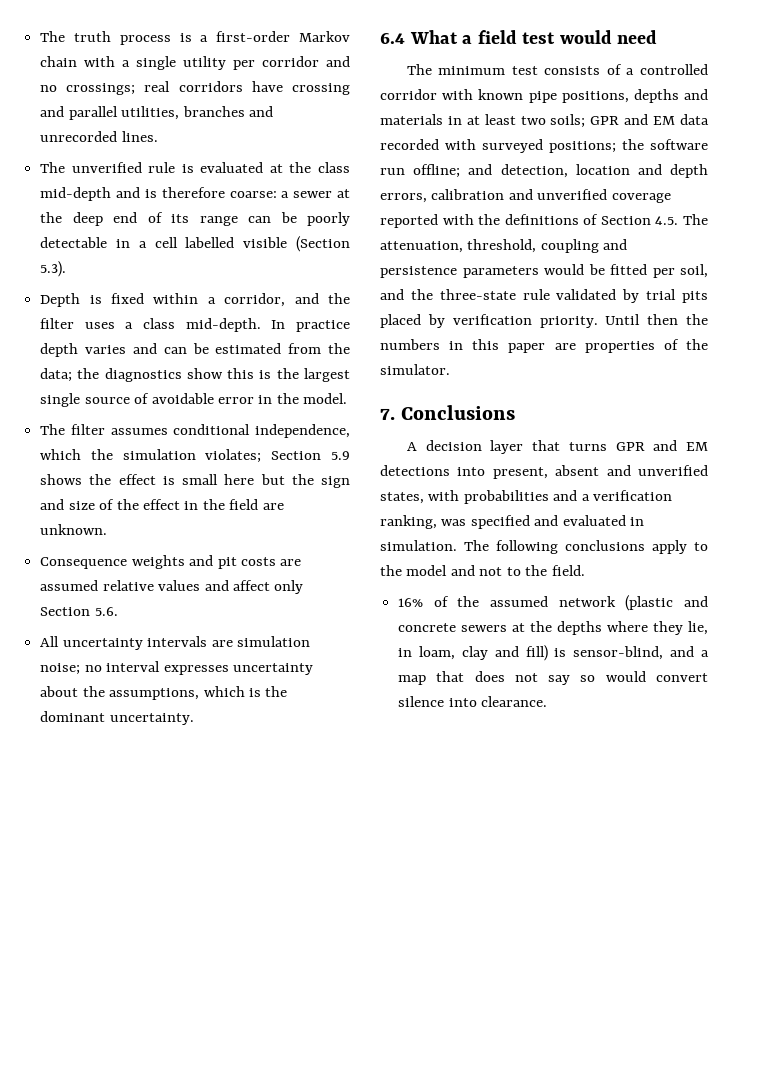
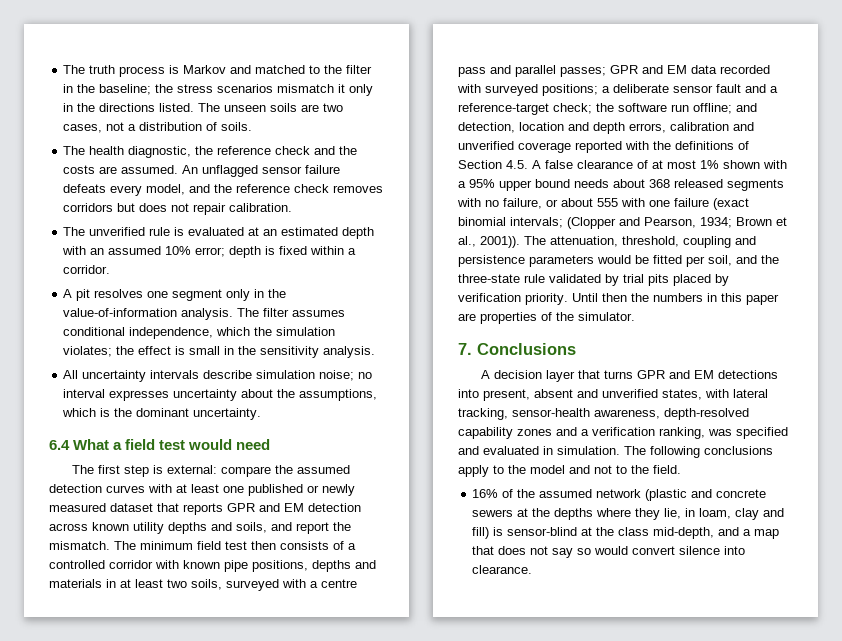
- The truth process is a first-order Markov chain with a single utility per corridor and no crossings; real corridors have crossing and parallel utilities, branches and unrecorded lines.
+ The truth process is Markov and matched to the filter in the baseline; the stress scenarios mismatch it only in the directions listed. The unseen soils are two cases, not a distribution of soils.
+ The health diagnostic, the reference check and the costs are assumed. An unflagged sensor failure defeats every model, and the reference check removes corridors but does not repair calibration.
- The unverified rule is evaluated at the class mid-depth and is therefore coarse: a sewer at the deep end of its range can be poorly detectable in a cell labelled visible (Section 5.3).
- Depth is fixed within a corridor, and the filter uses a class mid-depth. In practice depth varies and can be estimated from the data; the diagnostics show this is the largest single source of avoidable error in the model.
- The filter assumes conditional independence, which the simulation violates; Section 5.9 shows the effect is small here but the sign and size of the effect in the field are unknown.
- Consequence weights and pit costs are assumed relative values and affect only Section 5.6.
+ The unverified rule is evaluated at an estimated depth with an assumed 10% error; depth is fixed within a corridor.
+ A pit resolves one segment only in the value-of-information analysis. The filter assumes conditional independence, which the simulation violates; the effect is small in the sensitivity analysis.
- All uncertainty intervals are simulation noise; no interval expresses uncertainty about the assumptions, which is the dominant uncertainty.
+ All uncertainty intervals describe simulation noise; no interval expresses uncertainty about the assumptions, which is the dominant uncertainty.
- The minimum test consists of a controlled corridor with known pipe positions, depths and materials in at least two soils;
+ The first step is external: compare the assumed detection curves with at least one published or newly measured dataset that reports GPR and EM detection across known utility depths and soils, and report the mismatch. The minimum field test then consists of a controlled corridor with known pipe positions, depths and materials in at least two soils, surveyed with a centre pass and parallel passes;
+ a deliberate sensor fault and a reference-target check;
- and detection, location and depth errors, calibration and unverified coverage reported with the definitions of Section 4.5. The attenuation, threshold, coupling and persistence parameters would be fitted per soil, and the three-state rule validated by trial pits placed by verification priority.
+ and detection, location and depth errors, calibration and unverified coverage reported with the definitions of Section 4.5. A false clearance of at most 1% shown with a 95% upper bound needs about 368 released segments with no failure, or about 555 with one failure (exact binomial intervals; (Clopper and Pearson, 1934; Brown et al., 2001)). The attenuation, threshold, coupling and persistence parameters would be fitted per soil, and the three-state rule validated by trial pits placed by verification priority.
- A decision layer that turns GPR and EM detections into present, absent and unverified states, with probabilities and a verification ranking, was specified and evaluated in simulation.
+ A decision layer that turns GPR and EM detections into present, absent and unverified states, with lateral tracking, sensor-health awareness, depth-resolved capability zones and a verification ranking, was specified and evaluated in simulation.
- 16% of the assumed network (plastic and concrete sewers at the depths where they lie, in loam, clay and fill) is sensor-blind, and a map that does not say so would convert silence into clearance.
+ 16% of the assumed network (plastic and concrete sewers at the depths where they lie, in loam, clay and fill) is sensor-blind at the class mid-depth, and a map that does not say so would convert silence into clearance.

